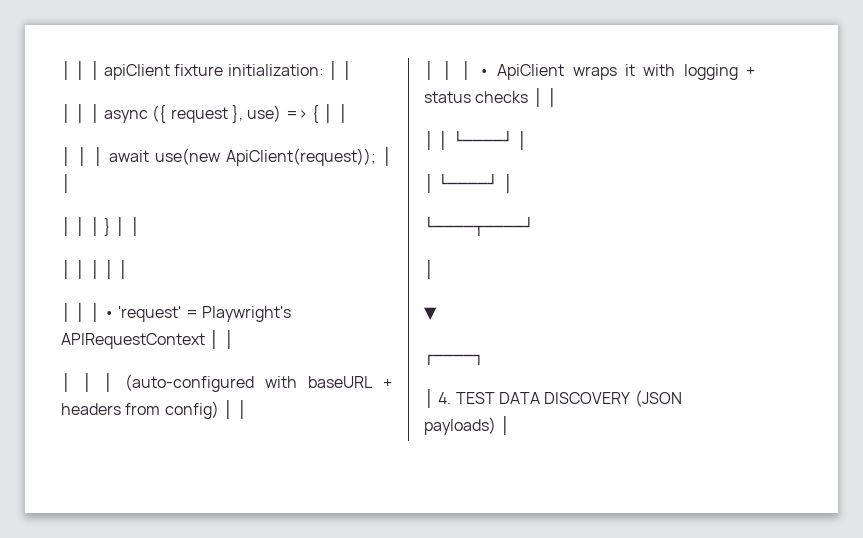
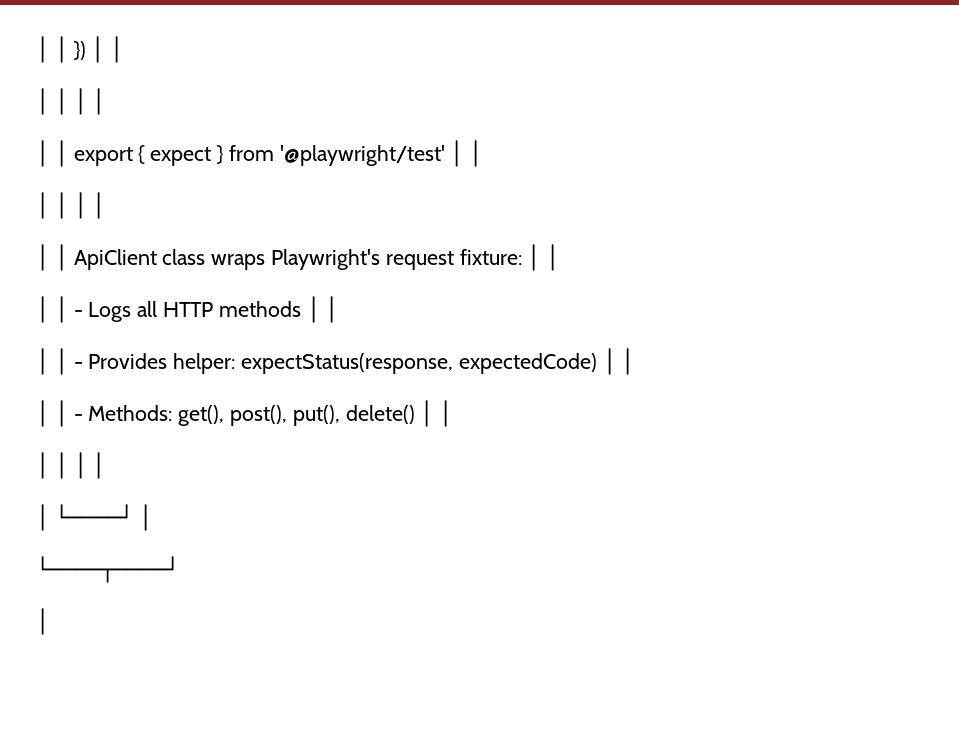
- │ │ │ apiClient fixture initialization: │ │
- │ │ │ async ({ request }, use) => { │ │
- │ │ │ await use(new ApiClient(request)); │ │
- │ │ │ } │ │
- │ │ │ │ │
- │ │ │ • 'request' = Playwright's APIRequestContext │ │
- │ │ │ (auto-configured with baseURL + headers from config) │ │
- │ │ │ • ApiClient wraps it with logging + status checks │ │
- │ │ └────┘ │
+ │ │ }) │ │
+ │ │ │ │
+ │ │ export { expect } from '@playwright/test' │ │
+ │ │ │ │
+ │ │ ApiClient class wraps Playwright's request fixture: │ │
+ │ │ - Logs all HTTP methods │ │
+ │ │ - Provides helper: expectStatus(response, expectedCode) │ │
+ │ │ - Methods: get(), post(), put(), delete() │ │
+ │ │ │ │
- ▼
- ┌────┐
- │ 4. TEST DATA DISCOVERY (JSON payloads) │

